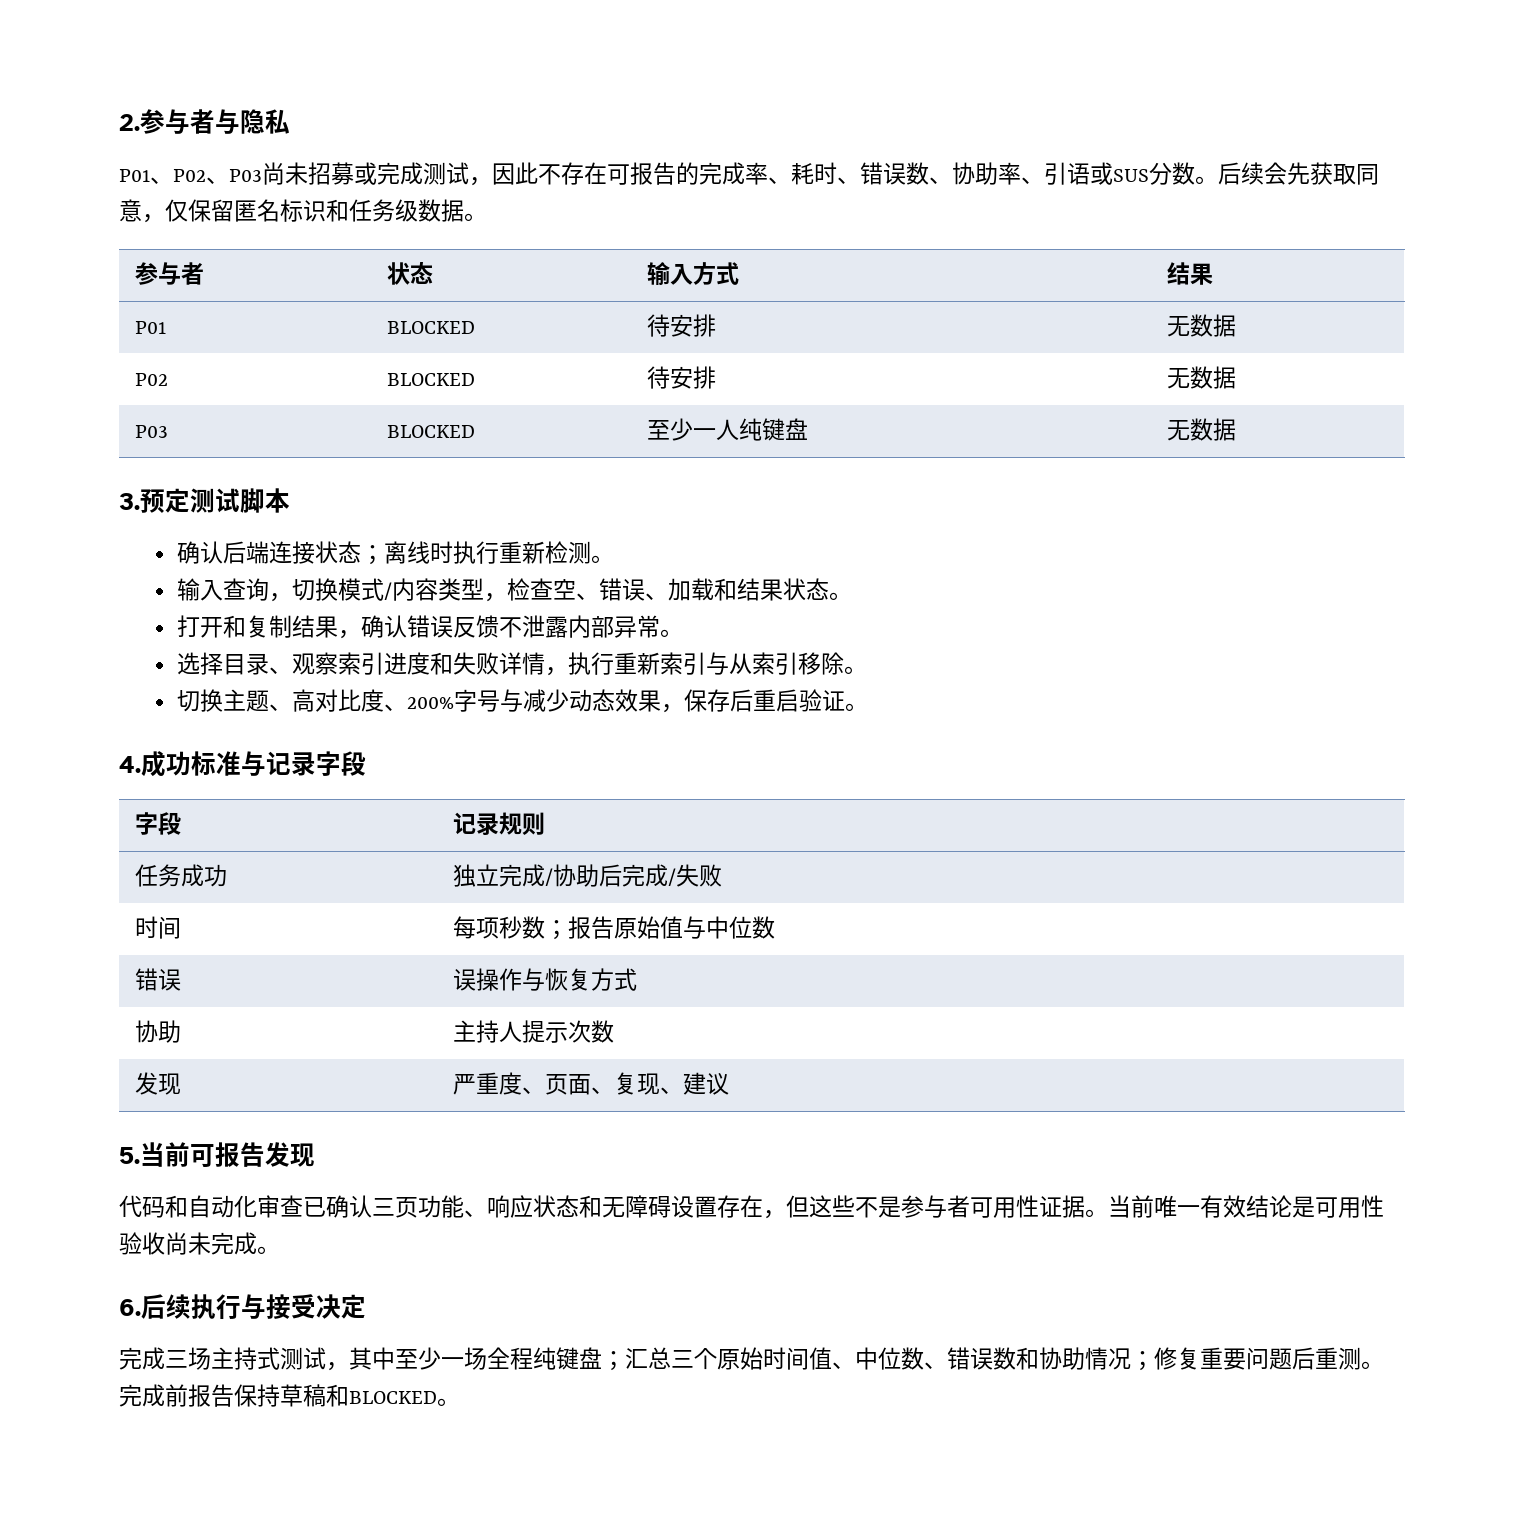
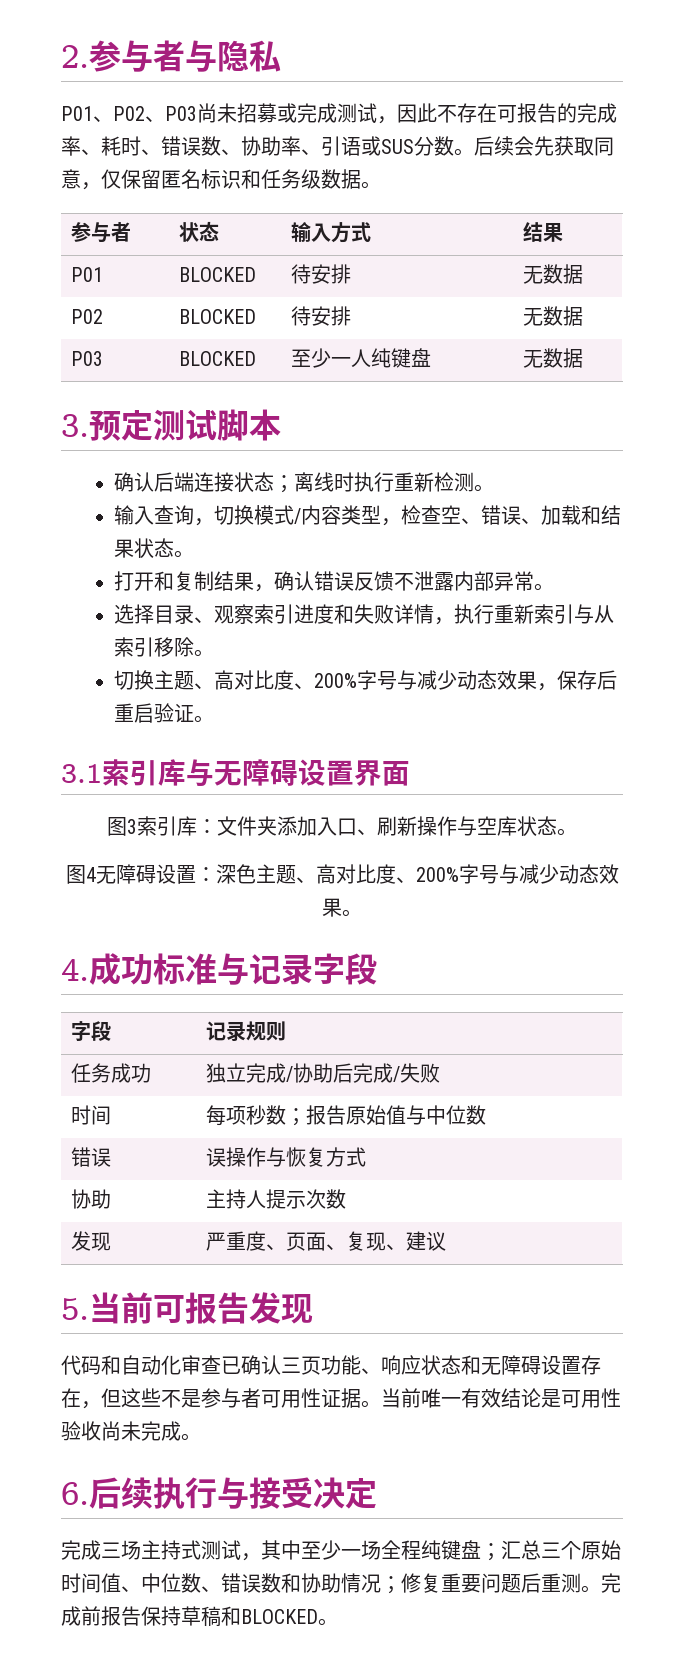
+ 3.1索引库与无障碍设置界面
+ 图3索引库：文件夹添加入口、刷新操作与空库状态。
+ 图4无障碍设置：深色主题、高对比度、200%字号与减少动态效果。

